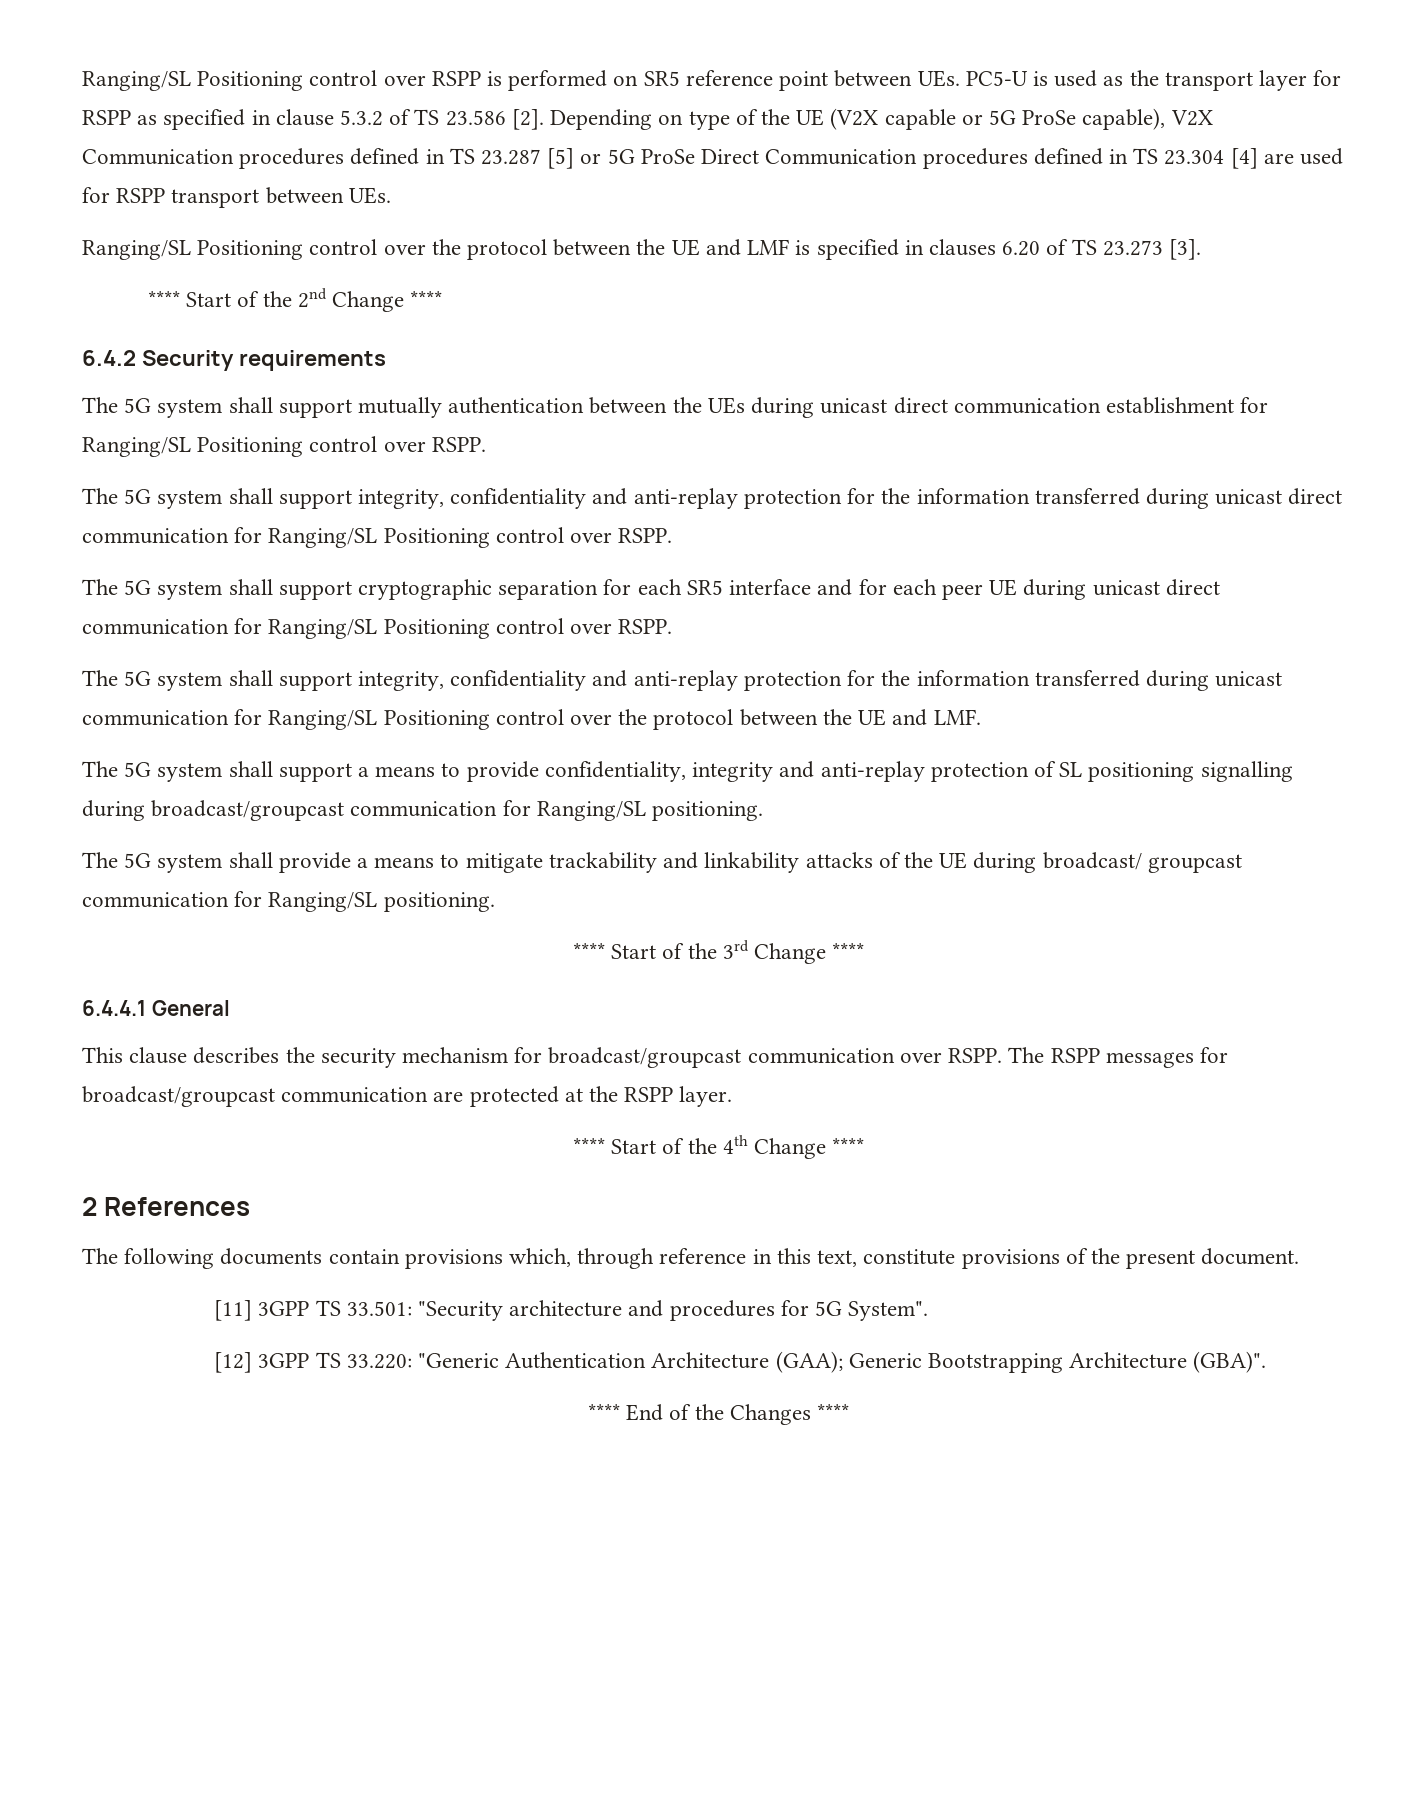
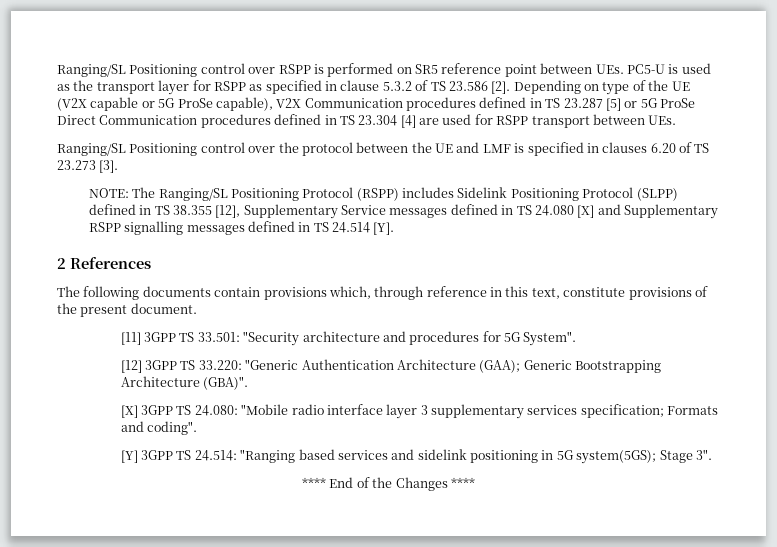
- **** Start of the 2nd Change ****
- 6.4.2 Security requirements
- The 5G system shall support mutually authentication between the UEs during unicast direct communication establishment for Ranging/SL Positioning control over RSPP.
- The 5G system shall support integrity, confidentiality and anti-replay protection for the information transferred during unicast direct communication for Ranging/SL Positioning control over RSPP.
- The 5G system shall support cryptographic separation for each SR5 interface and for each peer UE during unicast direct communication for Ranging/SL Positioning control over RSPP.
- The 5G system shall support integrity, confidentiality and anti-replay protection for the information transferred during unicast communication for Ranging/SL Positioning control over the protocol between the UE and LMF.
- The 5G system shall support a means to provide confidentiality, integrity and anti-replay protection of SL positioning signalling during broadcast/groupcast communication for Ranging/SL positioning.
- The 5G system shall provide a means to mitigate trackability and linkability attacks of the UE during broadcast/ groupcast communication for Ranging/SL positioning.
- **** Start of the 3rd Change ****
- 6.4.4.1 General
- This clause describes the security mechanism for broadcast/groupcast communication over RSPP. The RSPP messages for broadcast/groupcast communication are protected at the RSPP layer.
- **** Start of the 4th Change ****
+ NOTE: The Ranging/SL Positioning Protocol (RSPP) includes Sidelink Positioning Protocol (SLPP) defined in TS 38.355 [12], Supplementary Service messages defined in TS 24.080 [X] and Supplementary RSPP signalling messages defined in TS 24.514 [Y].
+ [X] 3GPP TS 24.080: "Mobile radio interface layer 3 supplementary services specification; Formats and coding".
+ [Y] 3GPP TS 24.514: "Ranging based services and sidelink positioning in 5G system(5GS); Stage 3".

